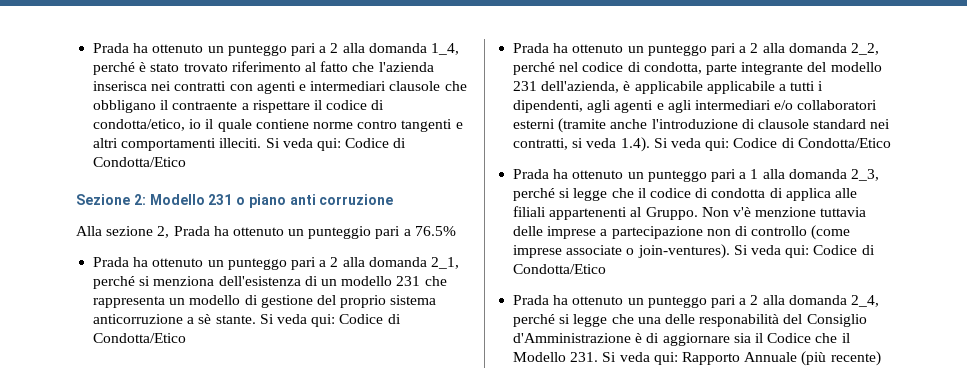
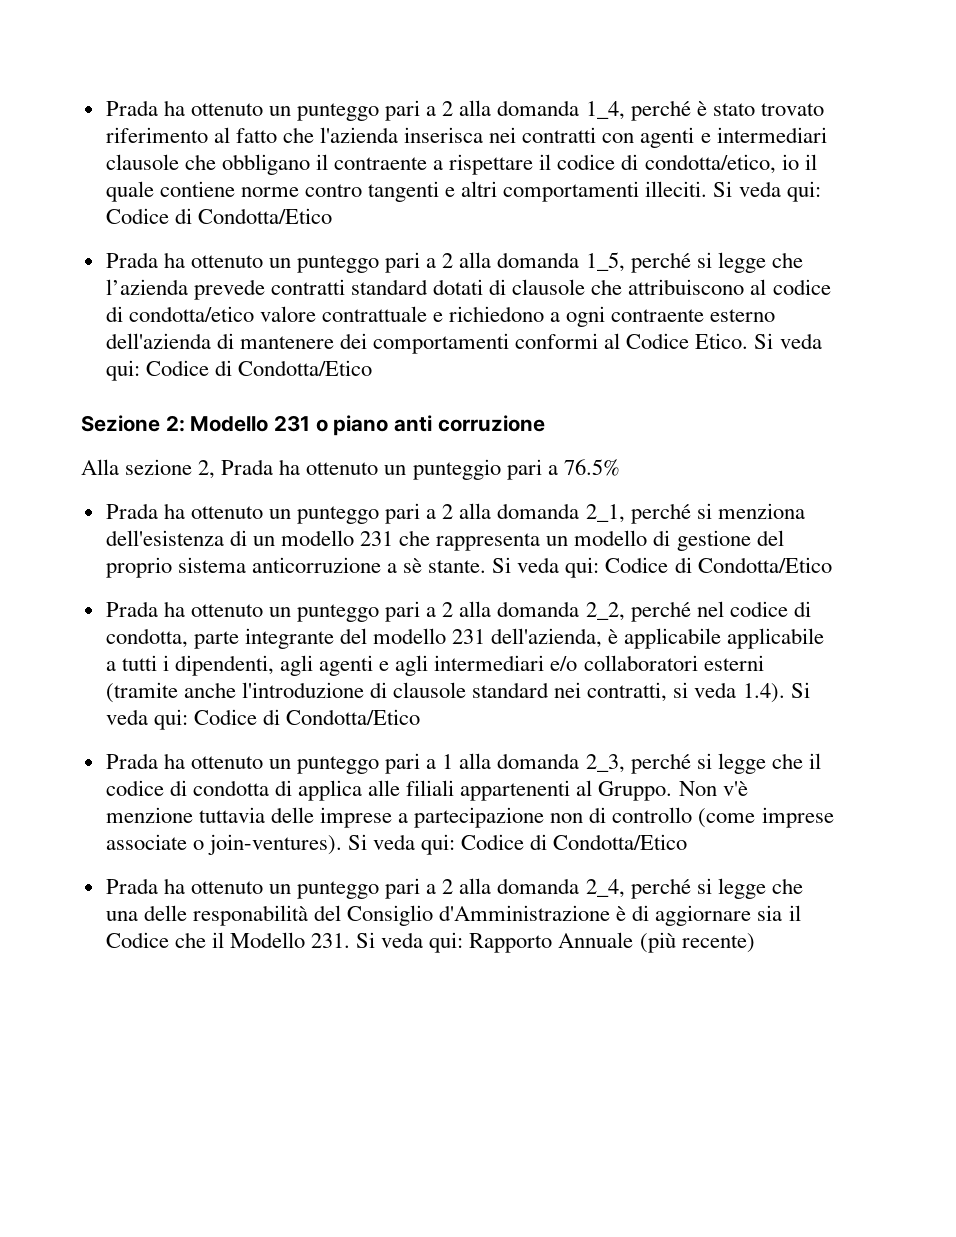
+ Prada ha ottenuto un punteggo pari a 2 alla domanda 1_5, perché si legge che l’azienda prevede contratti standard dotati di clausole che attribuiscono al codice di condotta/etico valore contrattuale e richiedono a ogni contraente esterno dell'azienda di mantenere dei comportamenti conformi al Codice Etico. Si veda qui: Codice di Condotta/Etico

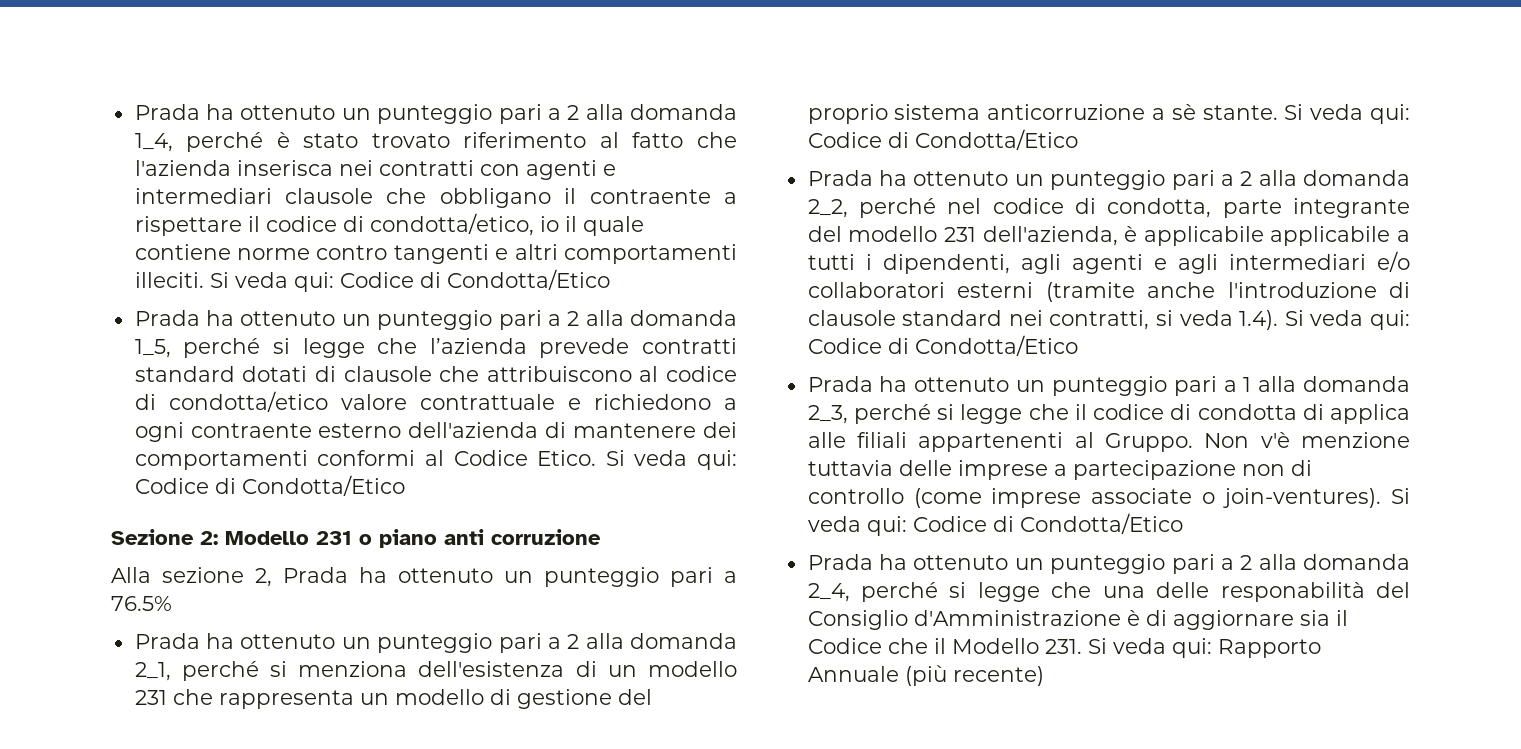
- Prada ha ottenuto un punteggo pari a 2 alla domanda 1_4, perché è stato trovato riferimento al fatto che l'azienda inserisca nei contratti con agenti e intermediari clausole che obbligano il contraente a rispettare il codice di condotta/etico, io il quale contiene norme contro tangenti e altri comportamenti illeciti.
+ Prada ha ottenuto un punteggio pari a 2 alla domanda 1_4, perché è stato trovato riferimento al fatto che l'azienda inserisca nei contratti con agenti e intermediari clausole che obbligano il contraente a rispettare il codice di condotta/etico, io il quale contiene norme contro tangenti e altri comportamenti illeciti.
- Prada ha ottenuto un punteggo pari a 2 alla domanda 1_5, perché si legge che l’azienda prevede contratti standard dotati di clausole che attribuiscono al codice di condotta/etico valore contrattuale e richiedono a ogni contraente esterno dell'azienda di mantenere dei comportamenti conformi al Codice Etico.
+ Prada ha ottenuto un punteggio pari a 2 alla domanda 1_5, perché si legge che l’azienda prevede contratti standard dotati di clausole che attribuiscono al codice di condotta/etico valore contrattuale e richiedono a ogni contraente esterno dell'azienda di mantenere dei comportamenti conformi al Codice Etico.
- Prada ha ottenuto un punteggo pari a 2 alla domanda 2_1, perché si menziona dell'esistenza di un modello 231 che rappresenta un modello di gestione del proprio sistema anticorruzione a sè stante.
+ Prada ha ottenuto un punteggio pari a 2 alla domanda 2_1, perché si menziona dell'esistenza di un modello 231 che rappresenta un modello di gestione del proprio sistema anticorruzione a sè stante.
- Prada ha ottenuto un punteggo pari a 2 alla domanda 2_2, perché nel codice di condotta, parte integrante del modello 231 dell'azienda, è applicabile applicabile a tutti i dipendenti, agli agenti e agli intermediari e/o collaboratori esterni (tramite anche l'introduzione di clausole standard nei contratti, si veda 1.4). Si veda qui: Codice di Condotta/Etico
+ Prada ha ottenuto un punteggio pari a 2 alla domanda 2_2, perché nel codice di condotta, parte integrante del modello 231 dell'azienda, è applicabile applicabile a tutti i dipendenti, agli agenti e agli intermediari e/o collaboratori esterni (tramite anche l'introduzione di clausole standard nei contratti, si veda 1.4). Si veda qui: Codice di Condotta/Etico
- Prada ha ottenuto un punteggo pari a 1 alla domanda 2_3, perché si legge che il codice di condotta di applica alle filiali appartenenti al Gruppo.
+ Prada ha ottenuto un punteggio pari a 1 alla domanda 2_3, perché si legge che il codice di condotta di applica alle filiali appartenenti al Gruppo.
- Prada ha ottenuto un punteggo pari a 2 alla domanda 2_4, perché si legge che una delle responabilità del Consiglio d'Amministrazione è di aggiornare sia il Codice che il Modello 231. Si veda qui: Rapporto Annuale (più recente)
+ Prada ha ottenuto un punteggio pari a 2 alla domanda 2_4, perché si legge che una delle responabilità del Consiglio d'Amministrazione è di aggiornare sia il Codice che il Modello 231. Si veda qui: Rapporto Annuale (più recente)

